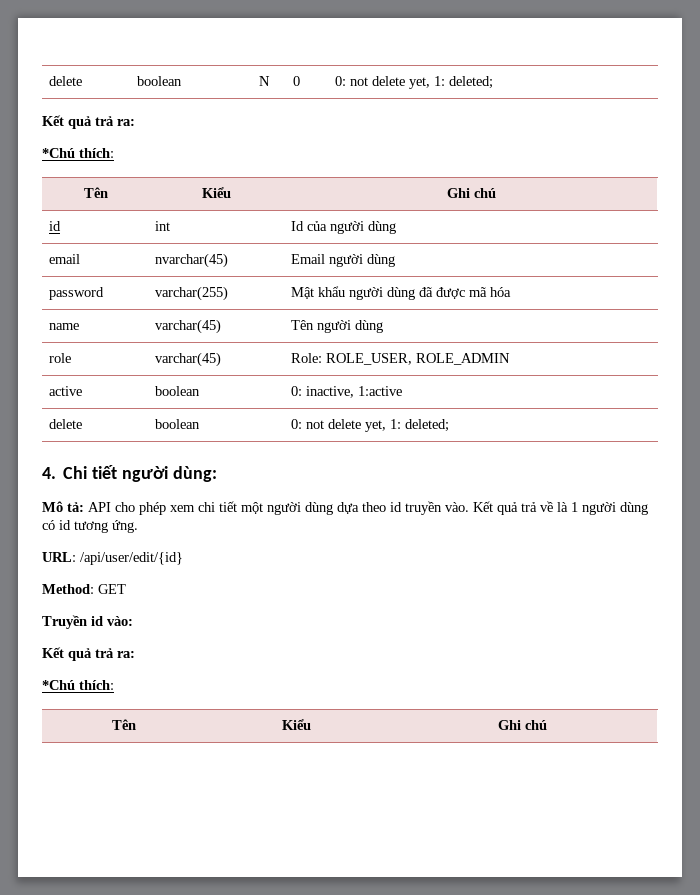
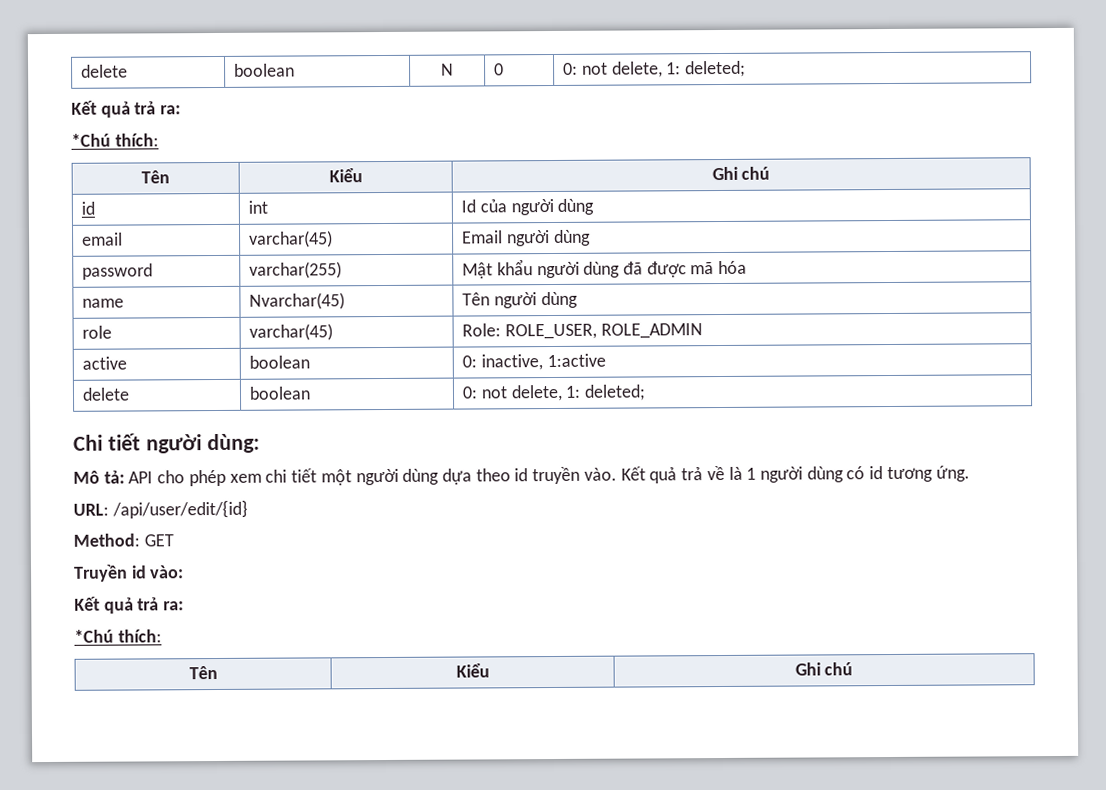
- delete | boolean | N | 0 | 0: not delete yet, 1: deleted;
+ delete | boolean | N | 0 | 0: not delete, 1: deleted;
- email | nvarchar(45) | Email người dùng
+ email | varchar(45) | Email người dùng
- name | varchar(45) | Tên người dùng
+ name | Nvarchar(45) | Tên người dùng
- delete | boolean | 0: not delete yet, 1: deleted;
- 4. Chi tiết người dùng:
+ delete | boolean | 0: not delete, 1: deleted;
+ Chi tiết người dùng:

